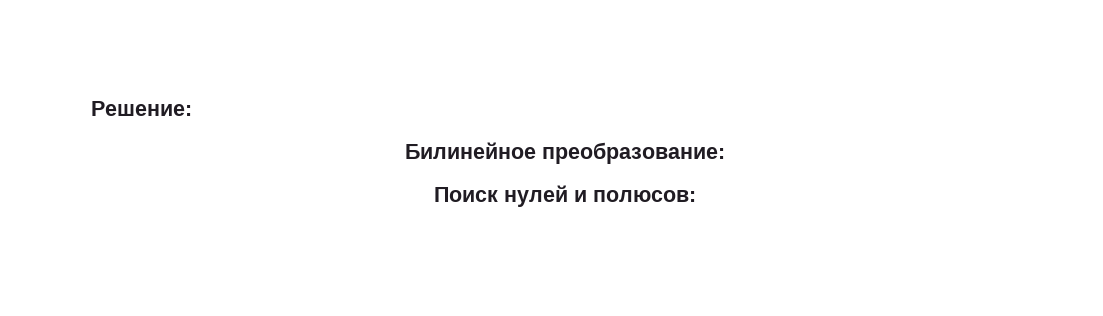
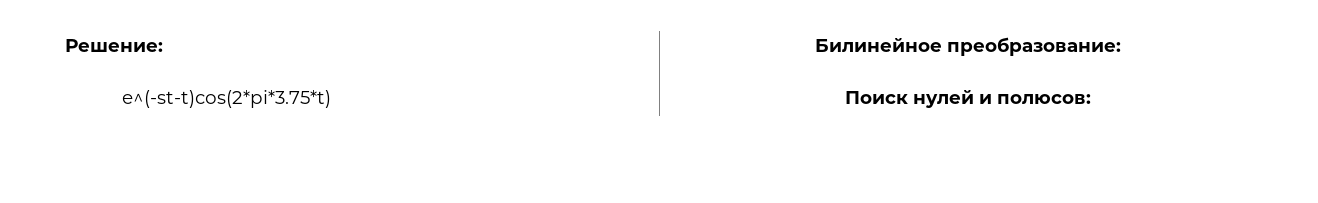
+ e^(-st-t)cos(2*pi*3.75*t)

